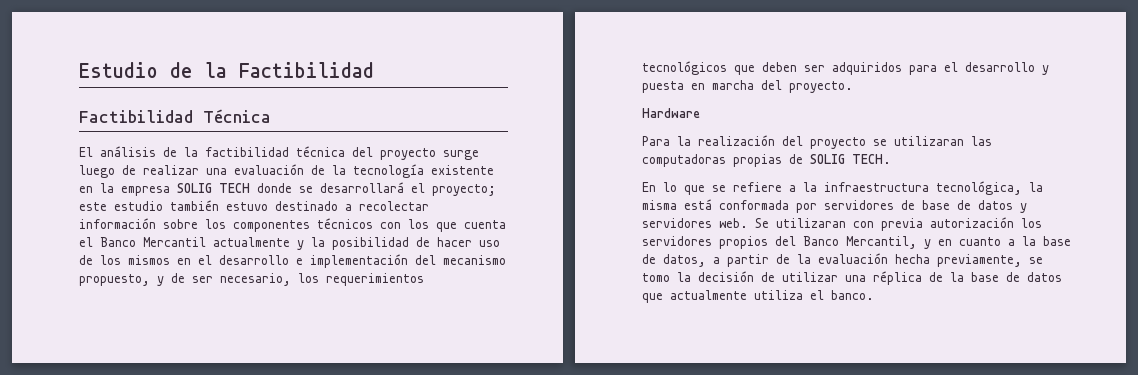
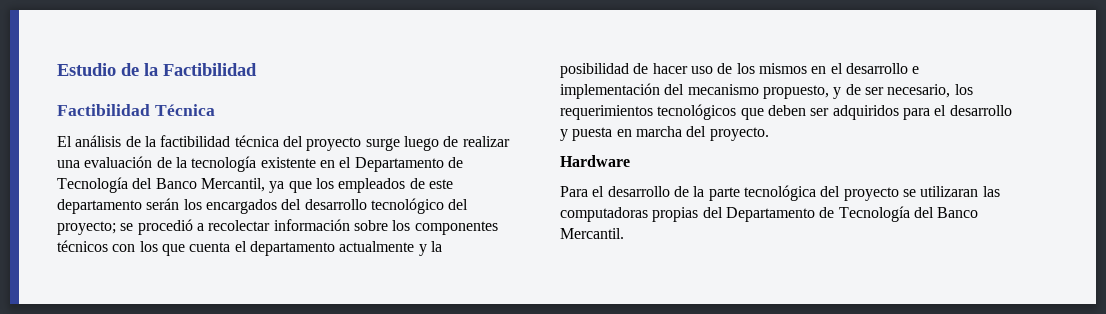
- El análisis de la factibilidad técnica del proyecto surge luego de realizar una evaluación de la tecnología existente en la empresa SOLIG TECH donde se desarrollará el proyecto; este estudio también estuvo destinado a recolectar información sobre los componentes técnicos con los que cuenta el Banco Mercantil actualmente y la posibilidad de hacer uso de los mismos en el desarrollo e implementación del mecanismo propuesto, y de ser necesario, los requerimientos tecnológicos que deben ser adquiridos para el desarrollo y puesta en marcha del proyecto.
+ El análisis de la factibilidad técnica del proyecto surge luego de realizar una evaluación de la tecnología existente en el Departamento de Tecnología del Banco Mercantil, ya que los empleados de este departamento serán los encargados del desarrollo tecnológico del proyecto; se procedió a recolectar información sobre los componentes técnicos con los que cuenta el departamento actualmente y la posibilidad de hacer uso de los mismos en el desarrollo e implementación del mecanismo propuesto, y de ser necesario, los requerimientos tecnológicos que deben ser adquiridos para el desarrollo y puesta en marcha del proyecto.
- Para la realización del proyecto se utilizaran las computadoras propias de SOLIG TECH.
- En lo que se refiere a la infraestructura tecnológica, la misma está conformada por servidores de base de datos y servidores web. Se utilizaran con previa autorización los servidores propios del Banco Mercantil, y en cuanto a la base de datos, a partir de la evaluación hecha previamente, se tomo la decisión de utilizar una réplica de la base de datos que actualmente utiliza el banco.
+ Para el desarrollo de la parte tecnológica del proyecto se utilizaran las computadoras propias del Departamento de Tecnología del Banco Mercantil.

